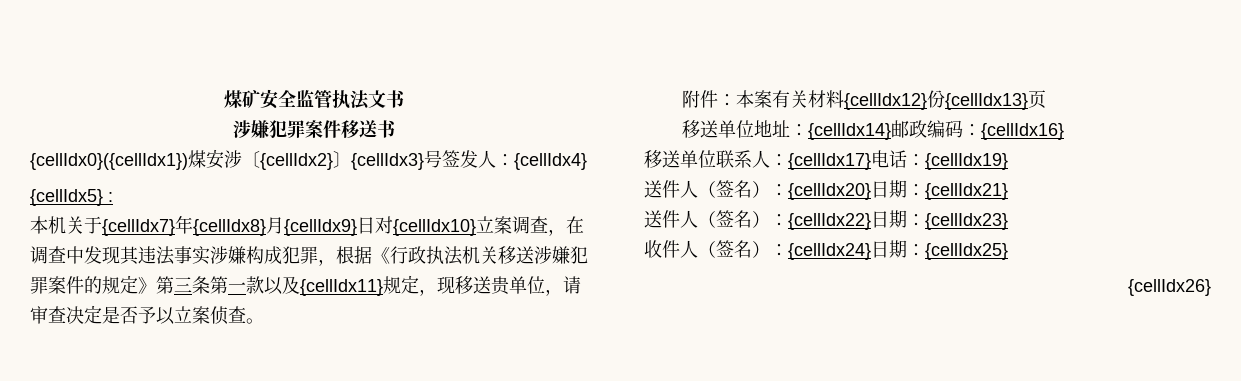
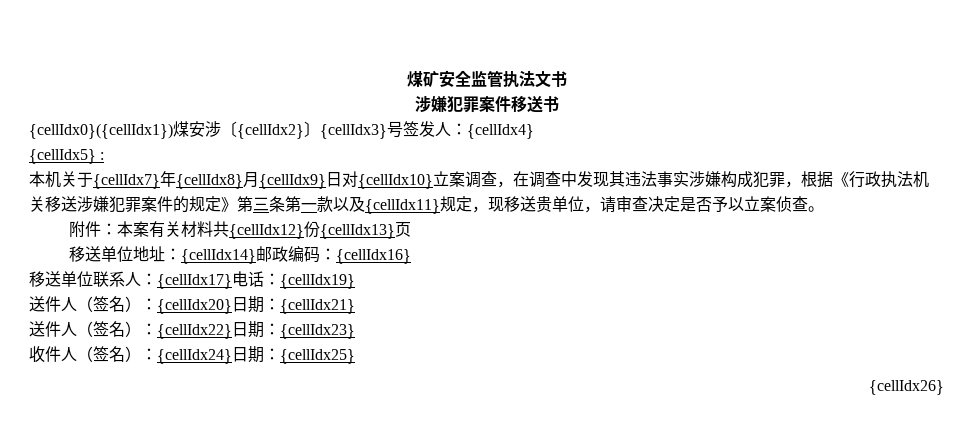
- 附件：本案有关材料{cellIdx12}份{cellIdx13}页
+ 附件：本案有关材料共{cellIdx12}份{cellIdx13}页

